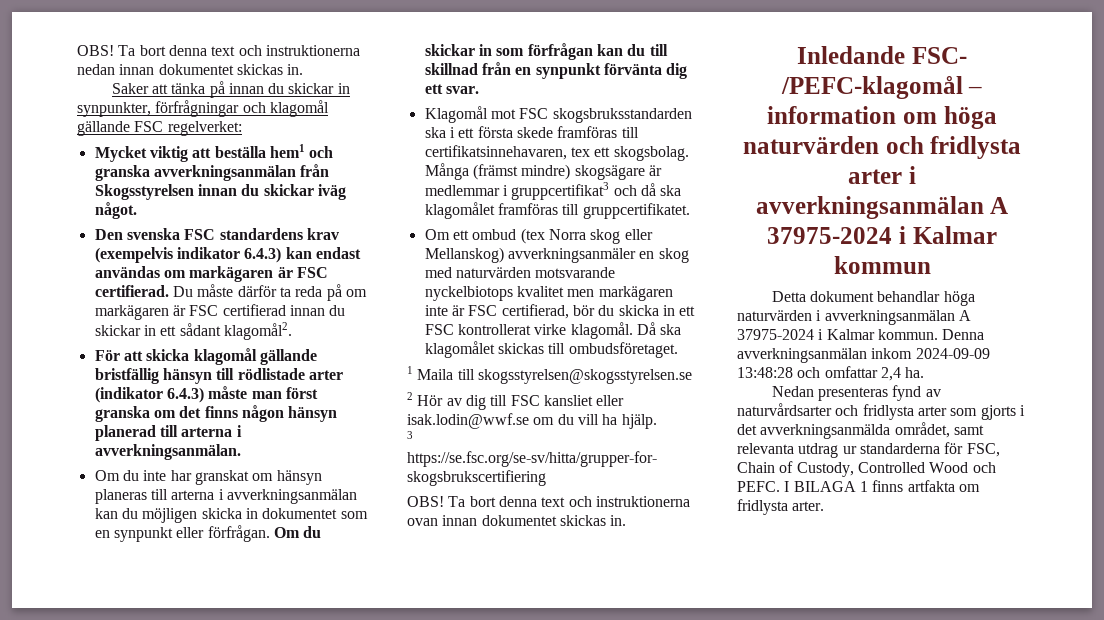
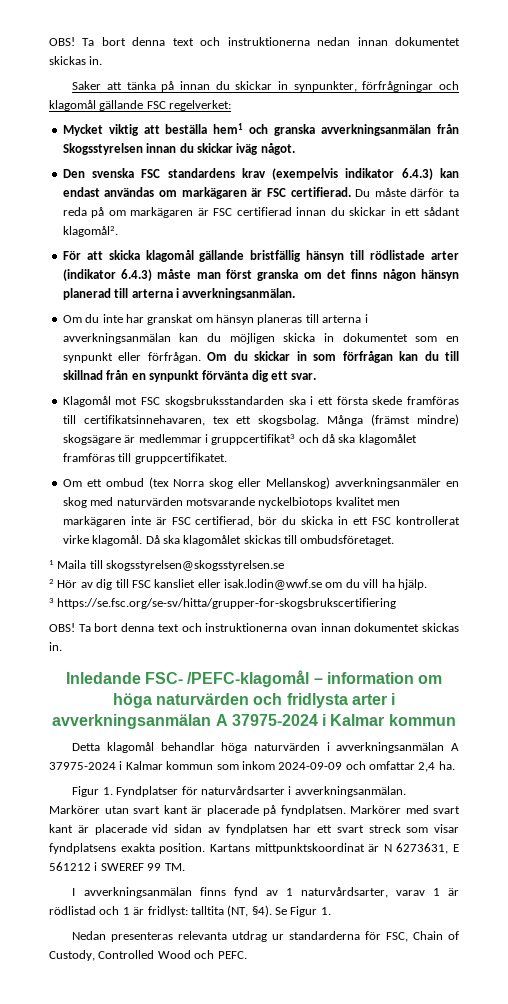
- Detta dokument behandlar höga naturvärden i avverkningsanmälan A 37975-2024 i Kalmar kommun. Denna avverkningsanmälan inkom 2024-09-09 13:48:28 och omfattar 2,4 ha.
+ Detta klagomål behandlar höga naturvärden i avverkningsanmälan A 37975-2024 i Kalmar kommun som inkom 2024-09-09 och omfattar 2,4 ha.
- Nedan presenteras fynd av naturvårdsarter och fridlysta arter som gjorts i det avverkningsanmälda området, samt relevanta utdrag ur standarderna för FSC, Chain of Custody, Controlled Wood och PEFC. I BILAGA 1 finns artfakta om fridlysta arter.
+ Figur 1. Fyndplatser för naturvårdsarter i avverkningsanmälan. Markörer utan svart kant är placerade på fyndplatsen. Markörer med svart kant är placerade vid sidan av fyndplatsen har ett svart streck som visar fyndplatsens exakta position. Kartans mittpunktskoordinat är N 6273631, E 561212 i SWEREF 99 TM.
+ I avverkningsanmälan finns fynd av 1 naturvårdsarter, varav 1 är rödlistad och 1 är fridlyst: talltita (NT, §4). Se Figur 1.
+ Nedan presenteras relevanta utdrag ur standarderna för FSC, Chain of Custody, Controlled Wood och PEFC.

